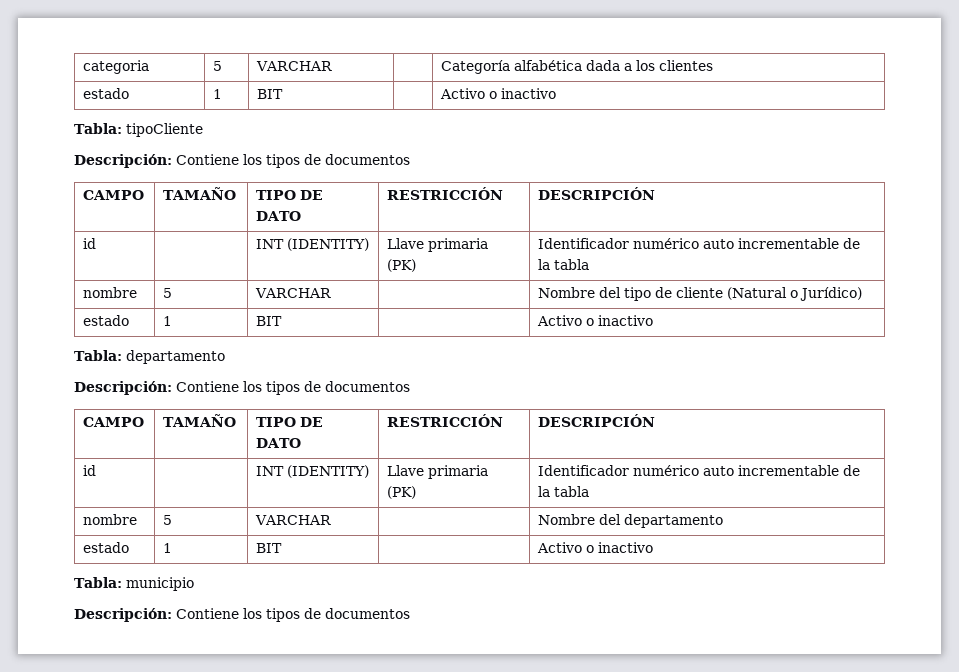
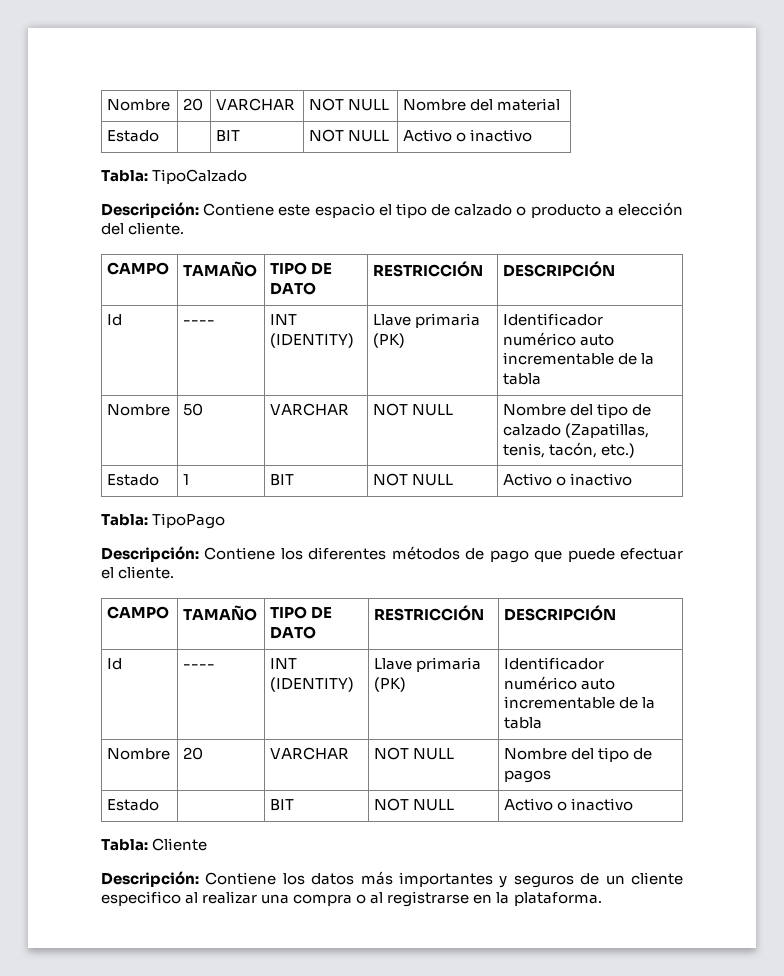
- categoria | 5 | VARCHAR | | Categoría alfabética dada a los clientes
- estado | 1 | BIT | | Activo o inactivo
- Tabla: tipoCliente
- Descripción: Contiene los tipos de documentos
+ Nombre | 20 | VARCHAR | NOT NULL | Nombre del material
+ Estado | | BIT | NOT NULL | Activo o inactivo
+ Tabla: TipoCalzado
+ Descripción: Contiene este espacio el tipo de calzado o producto a elección del cliente.
  CAMPO | TAMAÑO | TIPO DE DATO | RESTRICCIÓN | DESCRIPCIÓN
- id | | INT (IDENTITY) | Llave primaria (PK) | Identificador numérico auto incrementable de la tabla
+ Id | ---- | INT (IDENTITY) | Llave primaria (PK) | Identificador numérico auto incrementable de la tabla
- nombre | 5 | VARCHAR | | Nombre del tipo de cliente (Natural o Jurídico)
- estado | 1 | BIT | | Activo o inactivo
- Tabla: departamento
- Descripción: Contiene los tipos de documentos
+ Nombre | 50 | VARCHAR | NOT NULL | Nombre del tipo de calzado (Zapatillas, tenis, tacón, etc.)
+ Estado | 1 | BIT | NOT NULL | Activo o inactivo
+ Tabla: TipoPago
+ Descripción: Contiene los diferentes métodos de pago que puede efectuar el cliente.
  CAMPO | TAMAÑO | TIPO DE DATO | RESTRICCIÓN | DESCRIPCIÓN
- id | | INT (IDENTITY) | Llave primaria (PK) | Identificador numérico auto incrementable de la tabla
+ Id | ---- | INT (IDENTITY) | Llave primaria (PK) | Identificador numérico auto incrementable de la tabla
- nombre | 5 | VARCHAR | | Nombre del departamento
- estado | 1 | BIT | | Activo o inactivo
- Tabla: municipio
- Descripción: Contiene los tipos de documentos
+ Nombre | 20 | VARCHAR | NOT NULL | Nombre del tipo de pagos
+ Estado | | BIT | NOT NULL | Activo o inactivo
+ Tabla: Cliente
+ Descripción: Contiene los datos más importantes y seguros de un cliente especifico al realizar una compra o al registrarse en la plataforma.

